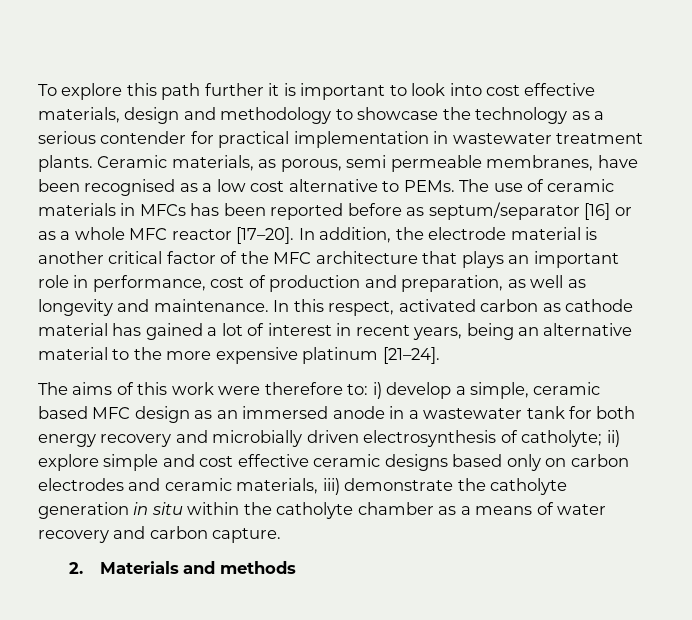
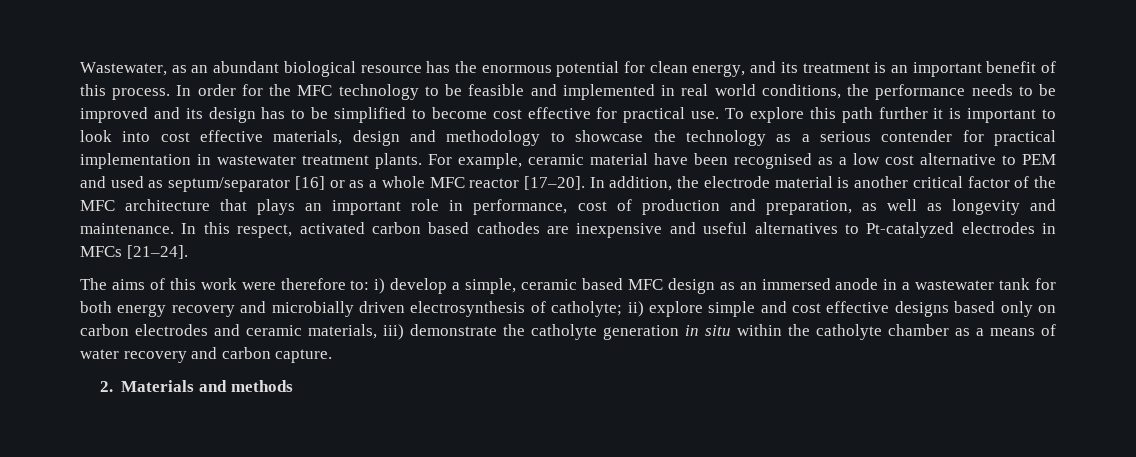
+ Wastewater, as an abundant biological resource has the enormous potential for clean energy, and its treatment is an important benefit of this process. In order for the MFC technology to be feasible and implemented in real world conditions, the performance needs to be improved and its design has to be simplified to become cost effective for practical use.
- Ceramic materials, as porous, semi permeable membranes, have been recognised as a low cost alternative to PEMs. The use of ceramic materials in MFCs has been reported before as septum/separator [16] or as a whole MFC reactor [17–20].
+ For example, ceramic material have been recognised as a low cost alternative to PEM and used as septum/separator [16] or as a whole MFC reactor [17–20].
- In this respect, activated carbon as cathode material has gained a lot of interest in recent years, being an alternative material to the more expensive platinum [21–24].
+ In this respect, activated carbon based cathodes are inexpensive and useful alternatives to Pt-catalyzed electrodes in MFCs [21–24].
- ii) explore simple and cost effective ceramic designs based only on carbon electrodes and ceramic materials, iii) demonstrate the catholyte generation in situ within the catholyte chamber as a means of water recovery and carbon capture.
+ ii) explore simple and cost effective designs based only on carbon electrodes and ceramic materials, iii) demonstrate the catholyte generation in situ within the catholyte chamber as a means of water recovery and carbon capture.

